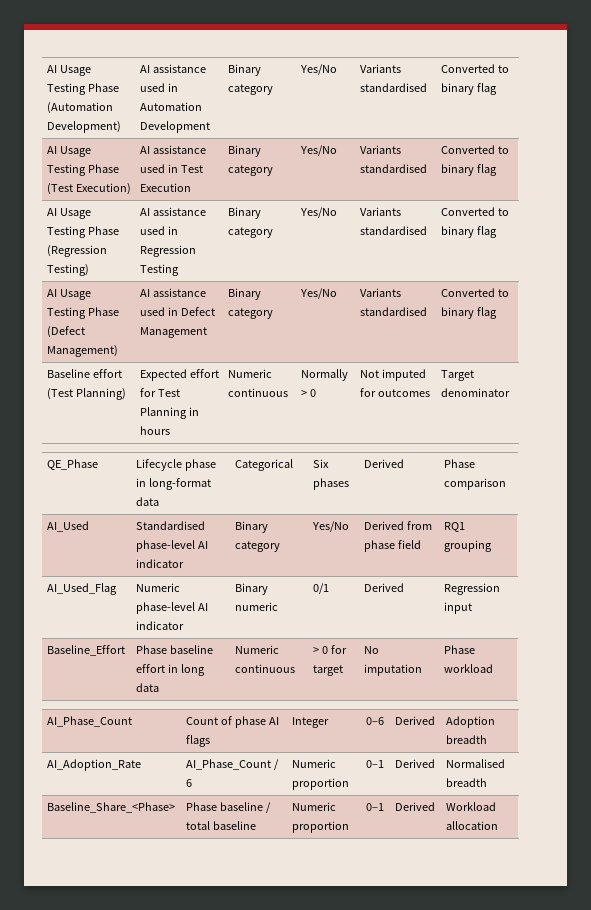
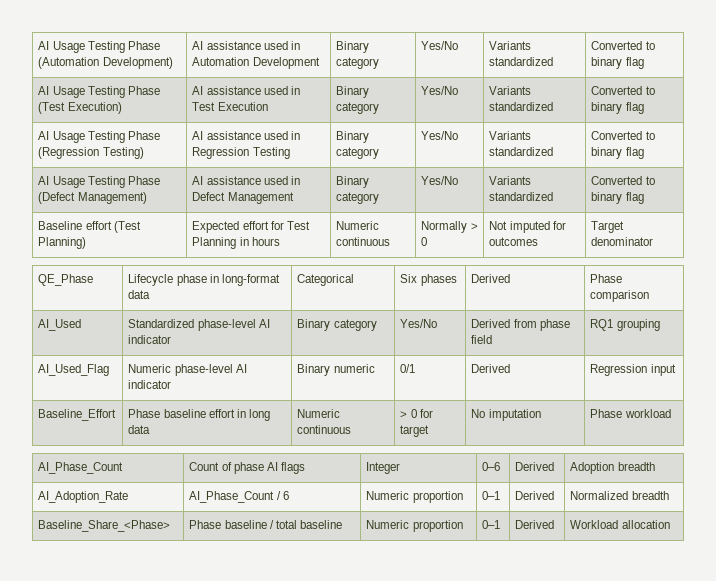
- AI Usage Testing Phase (Automation Development) | AI assistance used in Automation Development | Binary category | Yes/No | Variants standardised | Converted to binary flag
+ AI Usage Testing Phase (Automation Development) | AI assistance used in Automation Development | Binary category | Yes/No | Variants standardized | Converted to binary flag
- AI Usage Testing Phase (Test Execution) | AI assistance used in Test Execution | Binary category | Yes/No | Variants standardised | Converted to binary flag
+ AI Usage Testing Phase (Test Execution) | AI assistance used in Test Execution | Binary category | Yes/No | Variants standardized | Converted to binary flag
- AI Usage Testing Phase (Regression Testing) | AI assistance used in Regression Testing | Binary category | Yes/No | Variants standardised | Converted to binary flag
+ AI Usage Testing Phase (Regression Testing) | AI assistance used in Regression Testing | Binary category | Yes/No | Variants standardized | Converted to binary flag
- AI Usage Testing Phase (Defect Management) | AI assistance used in Defect Management | Binary category | Yes/No | Variants standardised | Converted to binary flag
+ AI Usage Testing Phase (Defect Management) | AI assistance used in Defect Management | Binary category | Yes/No | Variants standardized | Converted to binary flag
- AI_Used | Standardised phase-level AI indicator | Binary category | Yes/No | Derived from phase field | RQ1 grouping
+ AI_Used | Standardized phase-level AI indicator | Binary category | Yes/No | Derived from phase field | RQ1 grouping
- AI_Adoption_Rate | AI_Phase_Count / 6 | Numeric proportion | 0–1 | Derived | Normalised breadth
+ AI_Adoption_Rate | AI_Phase_Count / 6 | Numeric proportion | 0–1 | Derived | Normalized breadth

